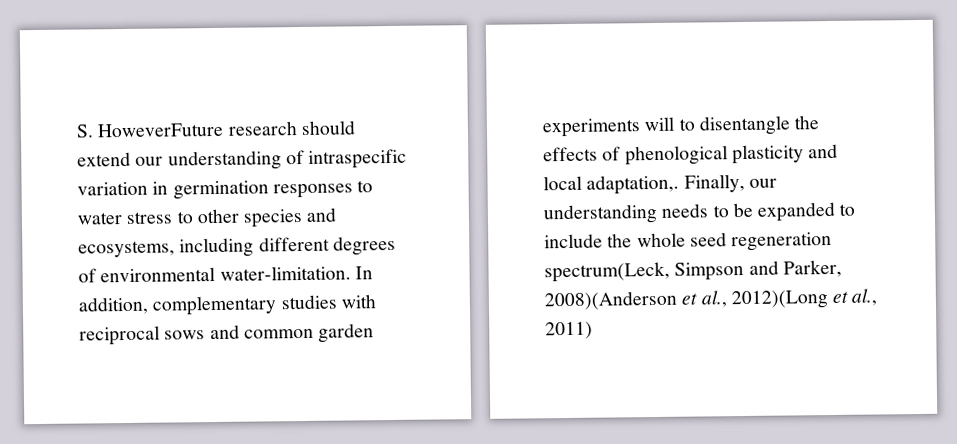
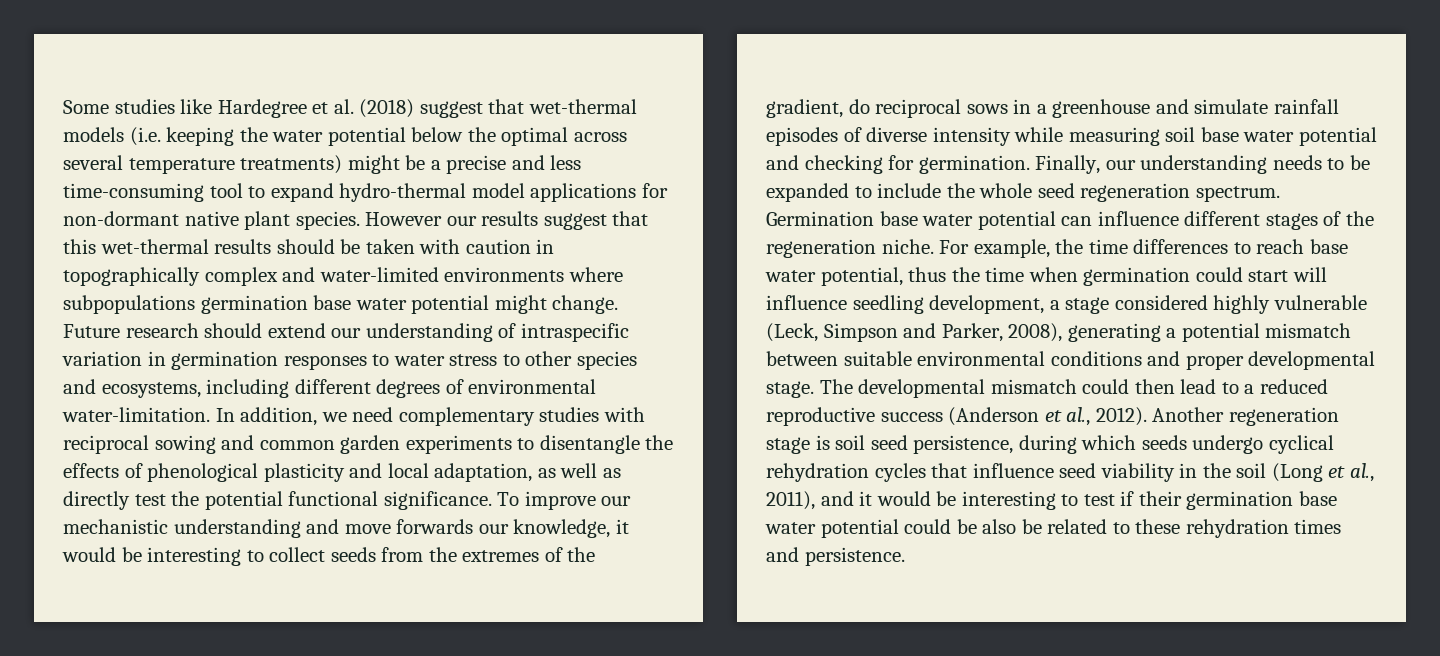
- S. HoweverFuture research should extend our understanding of intraspecific variation in germination responses to water stress to other species and ecosystems, including different degrees of environmental water-limitation.
+ Some studies like Hardegree et al. (2018) suggest that wet-thermal models (i.e. keeping the water potential below the optimal across several temperature treatments) might be a precise and less time-consuming tool to expand hydro-thermal model applications for non-dormant native plant species. However our results suggest that this wet-thermal results should be taken with caution in topographically complex and water-limited environments where subpopulations germination base water potential might change. Future research should extend our understanding of intraspecific variation in germination responses to water stress to other species and ecosystems, including different degrees of environmental water-limitation.
- In addition, complementary studies with reciprocal sows and common garden experiments will to disentangle the effects of phenological plasticity and local adaptation,.
+ In addition, we need complementary studies with reciprocal sowing and common garden experiments to disentangle the effects of phenological plasticity and local adaptation, as well as directly test the potential functional significance. To improve our mechanistic understanding and move forwards our knowledge, it would be interesting to collect seeds from the extremes of the gradient, do reciprocal sows in a greenhouse and simulate rainfall episodes of diverse intensity while measuring soil base water potential and checking for germination.
- Finally, our understanding needs to be expanded to include the whole seed regeneration spectrum(Leck, Simpson and Parker, 2008)(Anderson et al., 2012)(Long et al., 2011)
+ Finally, our understanding needs to be expanded to include the whole seed regeneration spectrum. Germination base water potential can influence different stages of the regeneration niche. For example, the time differences to reach base water potential, thus the time when germination could start will influence seedling development, a stage considered highly vulnerable (Leck, Simpson and Parker, 2008), generating a potential mismatch between suitable environmental conditions and proper developmental stage. The developmental mismatch could then lead to a reduced reproductive success (Anderson et al., 2012). Another regeneration stage is soil seed persistence, during which seeds undergo cyclical rehydration cycles that influence seed viability in the soil (Long et al., 2011), and it would be interesting to test if their germination base water potential could be also be related to these rehydration times and persistence.

